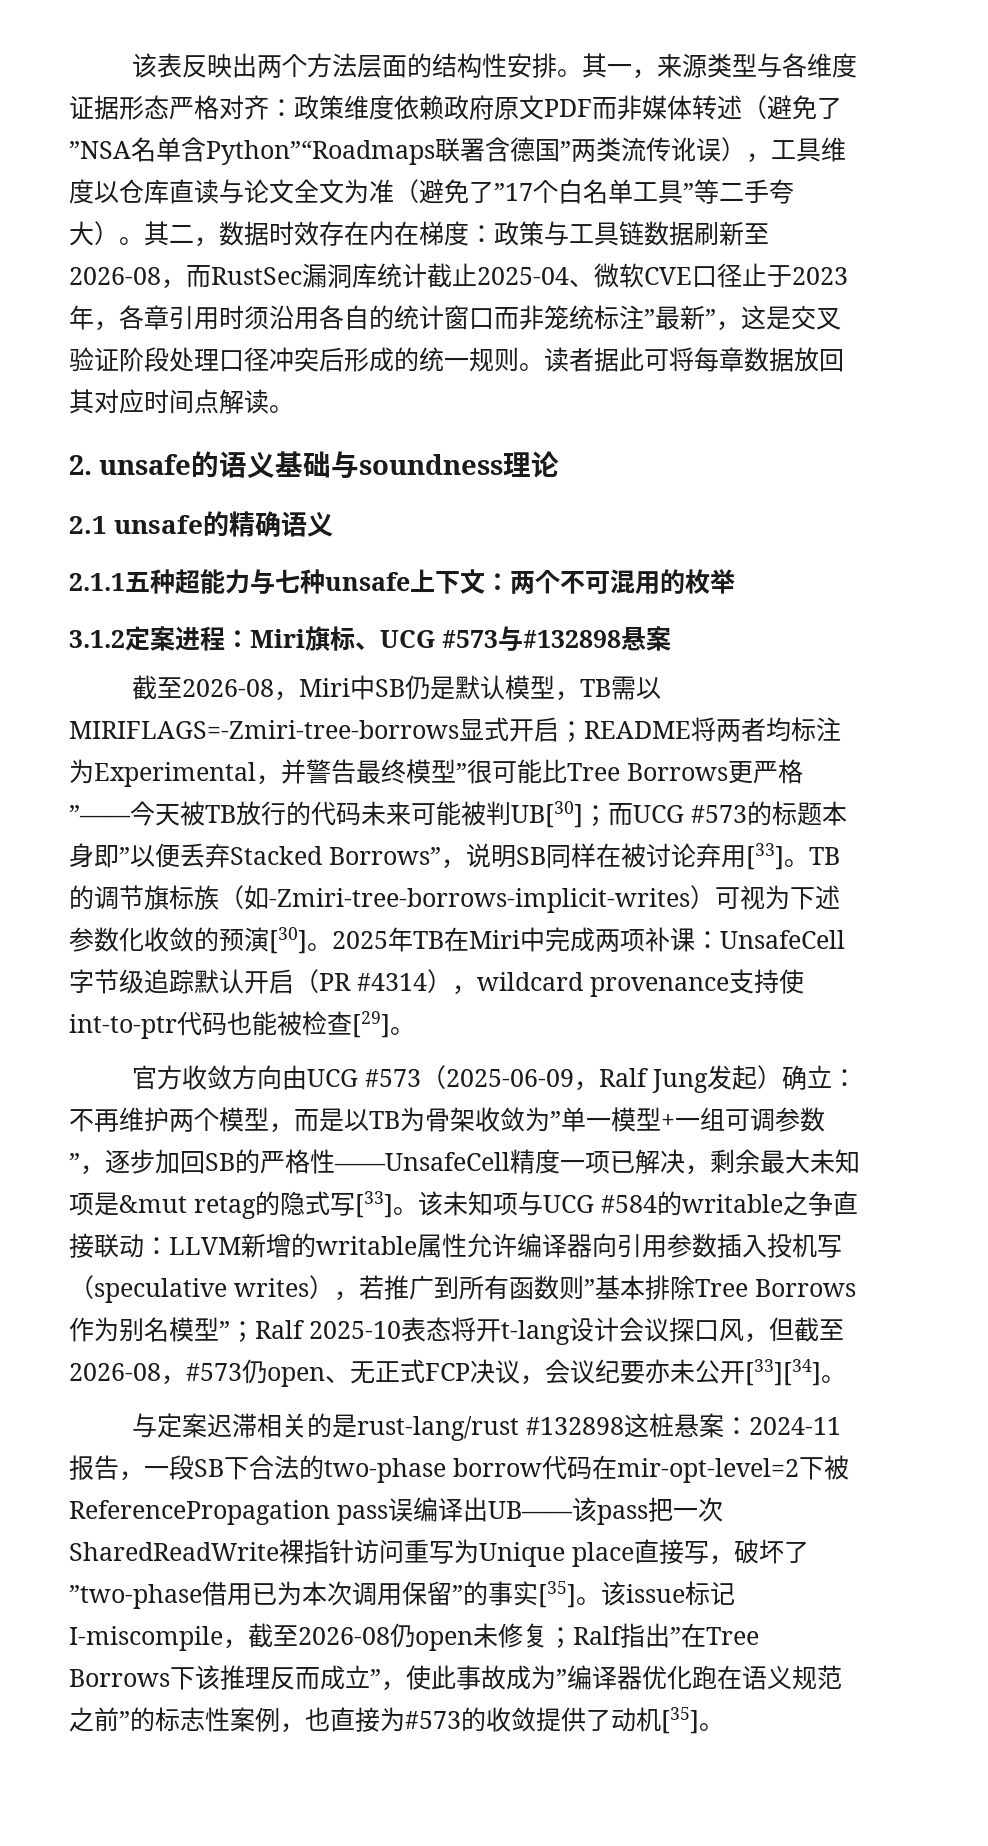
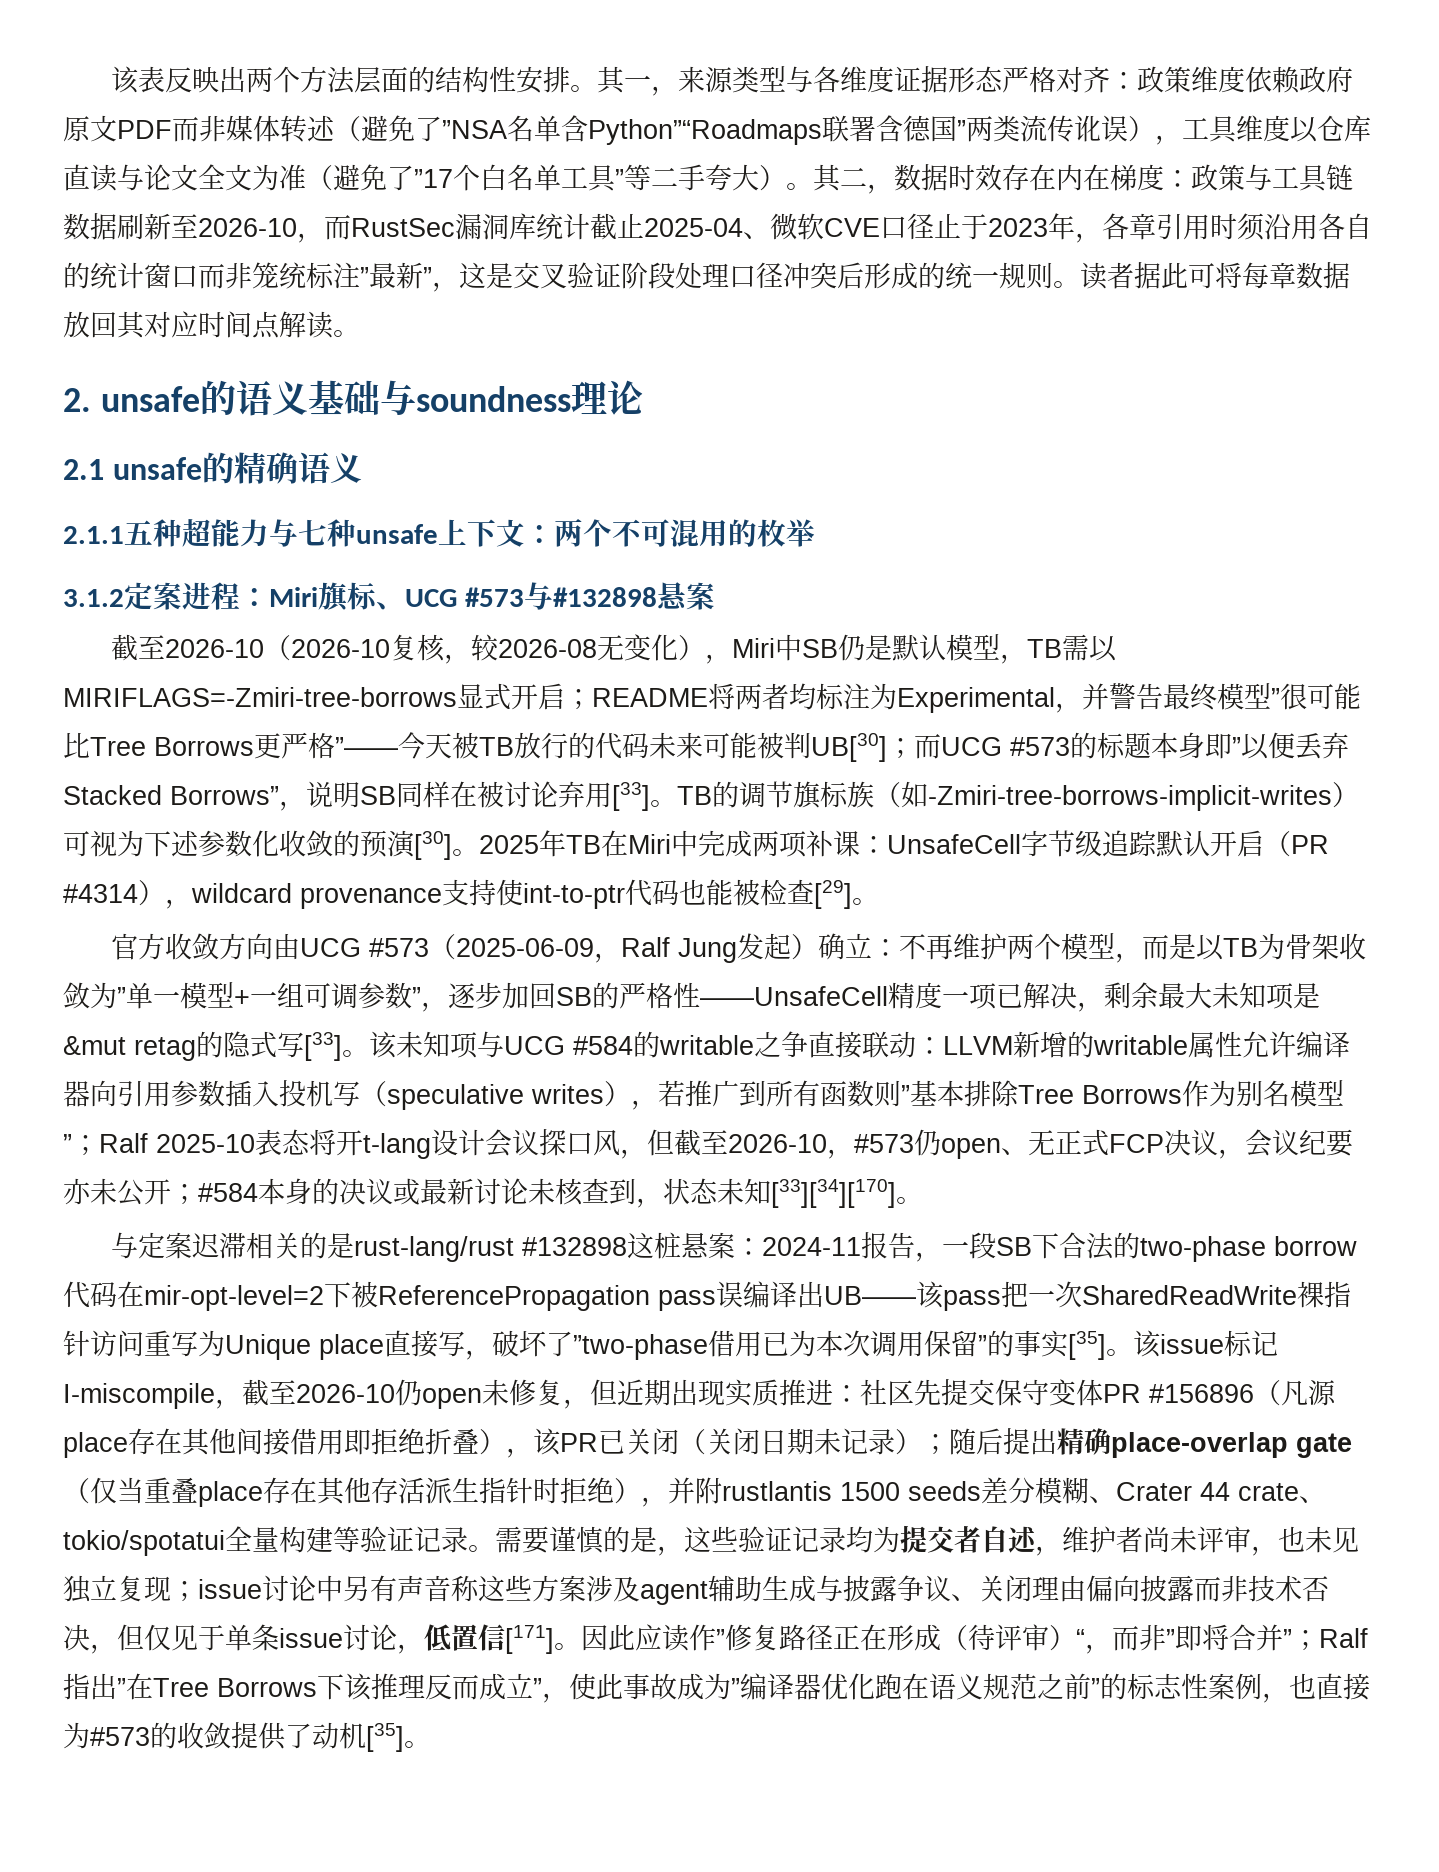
- 其二，数据时效存在内在梯度：政策与工具链数据刷新至2026-08，而RustSec漏洞库统计截止2025-04、微软CVE口径止于2023年，各章引用时须沿用各自的统计窗口而非笼统标注”最新”，这是交叉验证阶段处理口径冲突后形成的统一规则。
+ 其二，数据时效存在内在梯度：政策与工具链数据刷新至2026-10，而RustSec漏洞库统计截止2025-04、微软CVE口径止于2023年，各章引用时须沿用各自的统计窗口而非笼统标注”最新”，这是交叉验证阶段处理口径冲突后形成的统一规则。
- 截至2026-08，Miri中SB仍是默认模型，TB需以MIRIFLAGS=-Zmiri-tree-borrows显式开启；README将两者均标注为Experimental，并警告最终模型”很可能比Tree Borrows更严格”——今天被TB放行的代码未来可能被判UB[30]；而UCG #573的标题本身即”以便丢弃Stacked Borrows”，说明SB同样在被讨论弃用[33]。
+ 截至2026-10（2026-10复核，较2026-08无变化），Miri中SB仍是默认模型，TB需以MIRIFLAGS=-Zmiri-tree-borrows显式开启；README将两者均标注为Experimental，并警告最终模型”很可能比Tree Borrows更严格”——今天被TB放行的代码未来可能被判UB[30]；而UCG #573的标题本身即”以便丢弃Stacked Borrows”，说明SB同样在被讨论弃用[33]。
- Ralf 2025-10表态将开t-lang设计会议探口风，但截至2026-08，#573仍open、无正式FCP决议，会议纪要亦未公开[33][34]。
+ Ralf 2025-10表态将开t-lang设计会议探口风，但截至2026-10，#573仍open、无正式FCP决议，会议纪要亦未公开；#584本身的决议或最新讨论未核查到，状态未知[33][34][170]。
- 该issue标记I-miscompile，截至2026-08仍open未修复；Ralf指出”在Tree Borrows下该推理反而成立”，使此事故成为”编译器优化跑在语义规范之前”的标志性案例，也直接为#573的收敛提供了动机[35]。
+ 该issue标记I-miscompile，截至2026-10仍open未修复，但近期出现实质推进：社区先提交保守变体PR #156896（凡源place存在其他间接借用即拒绝折叠），该PR已关闭（关闭日期未记录）；随后提出精确place-overlap gate（仅当重叠place存在其他存活派生指针时拒绝），并附rustlantis 1500 seeds差分模糊、Crater 44 crate、tokio/spotatui全量构建等验证记录。需要谨慎的是，这些验证记录均为提交者自述，维护者尚未评审，也未见独立复现；issue讨论中另有声音称这些方案涉及agent辅助生成与披露争议、关闭理由偏向披露而非技术否决，但仅见于单条issue讨论，低置信[171]。因此应读作”修复路径正在形成（待评审）“，而非”即将合并”；Ralf指出”在Tree Borrows下该推理反而成立”，使此事故成为”编译器优化跑在语义规范之前”的标志性案例，也直接为#573的收敛提供了动机[35]。

